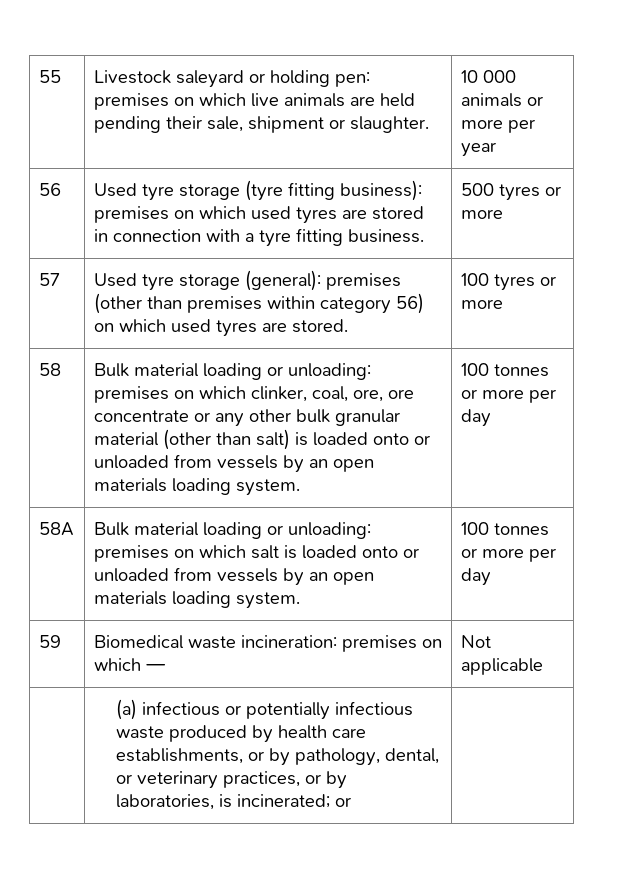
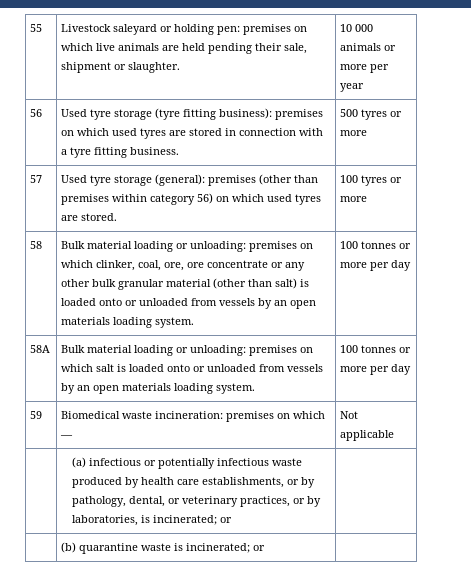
+ | (b) quarantine waste is incinerated; or |

